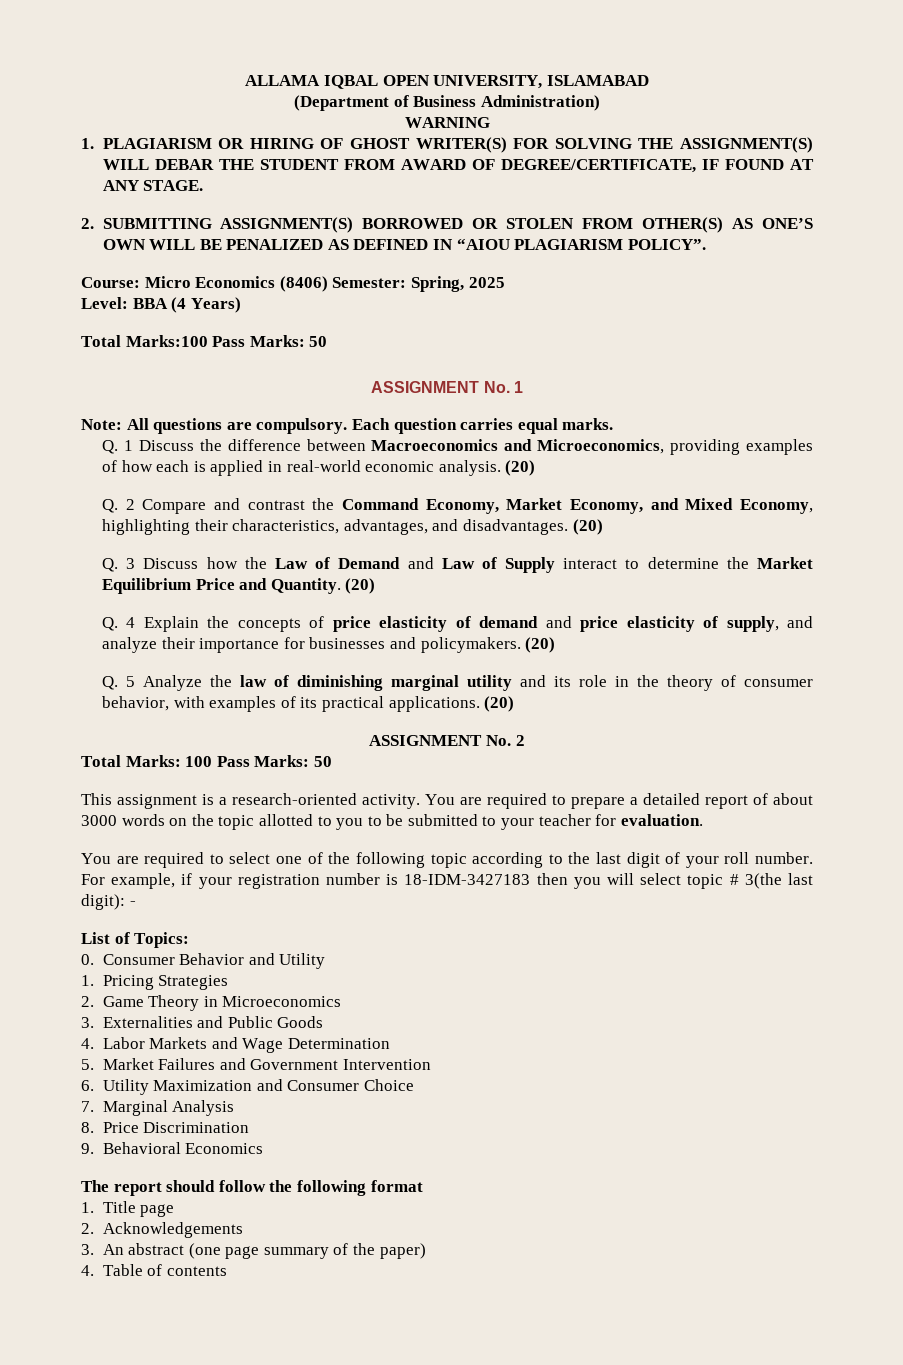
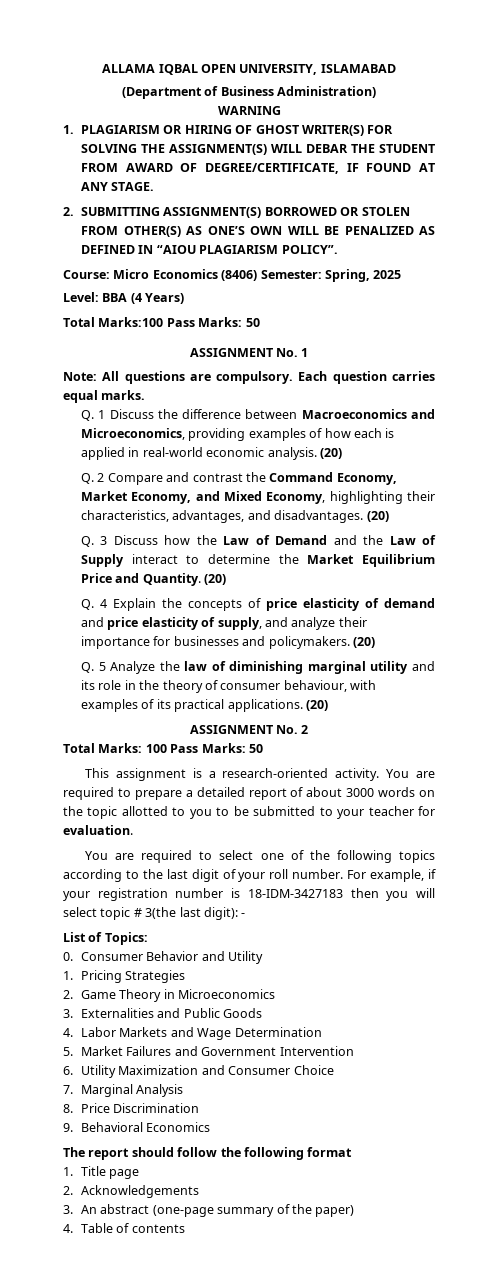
- Q. 3 Discuss how the Law of Demand and Law of Supply interact to determine the Market Equilibrium Price and Quantity.
+ Q. 3 Discuss how the Law of Demand and the Law of Supply interact to determine the Market Equilibrium Price and Quantity.
- Q. 5 Analyze the law of diminishing marginal utility and its role in the theory of consumer behavior, with examples of its practical applications.
+ Q. 5 Analyze the law of diminishing marginal utility and its role in the theory of consumer behaviour, with examples of its practical applications.
- You are required to select one of the following topic according to the last digit of your roll number.
+ You are required to select one of the following topics according to the last digit of your roll number.
- 3. An abstract (one page summary of the paper)
+ 3. An abstract (one-page summary of the paper)

